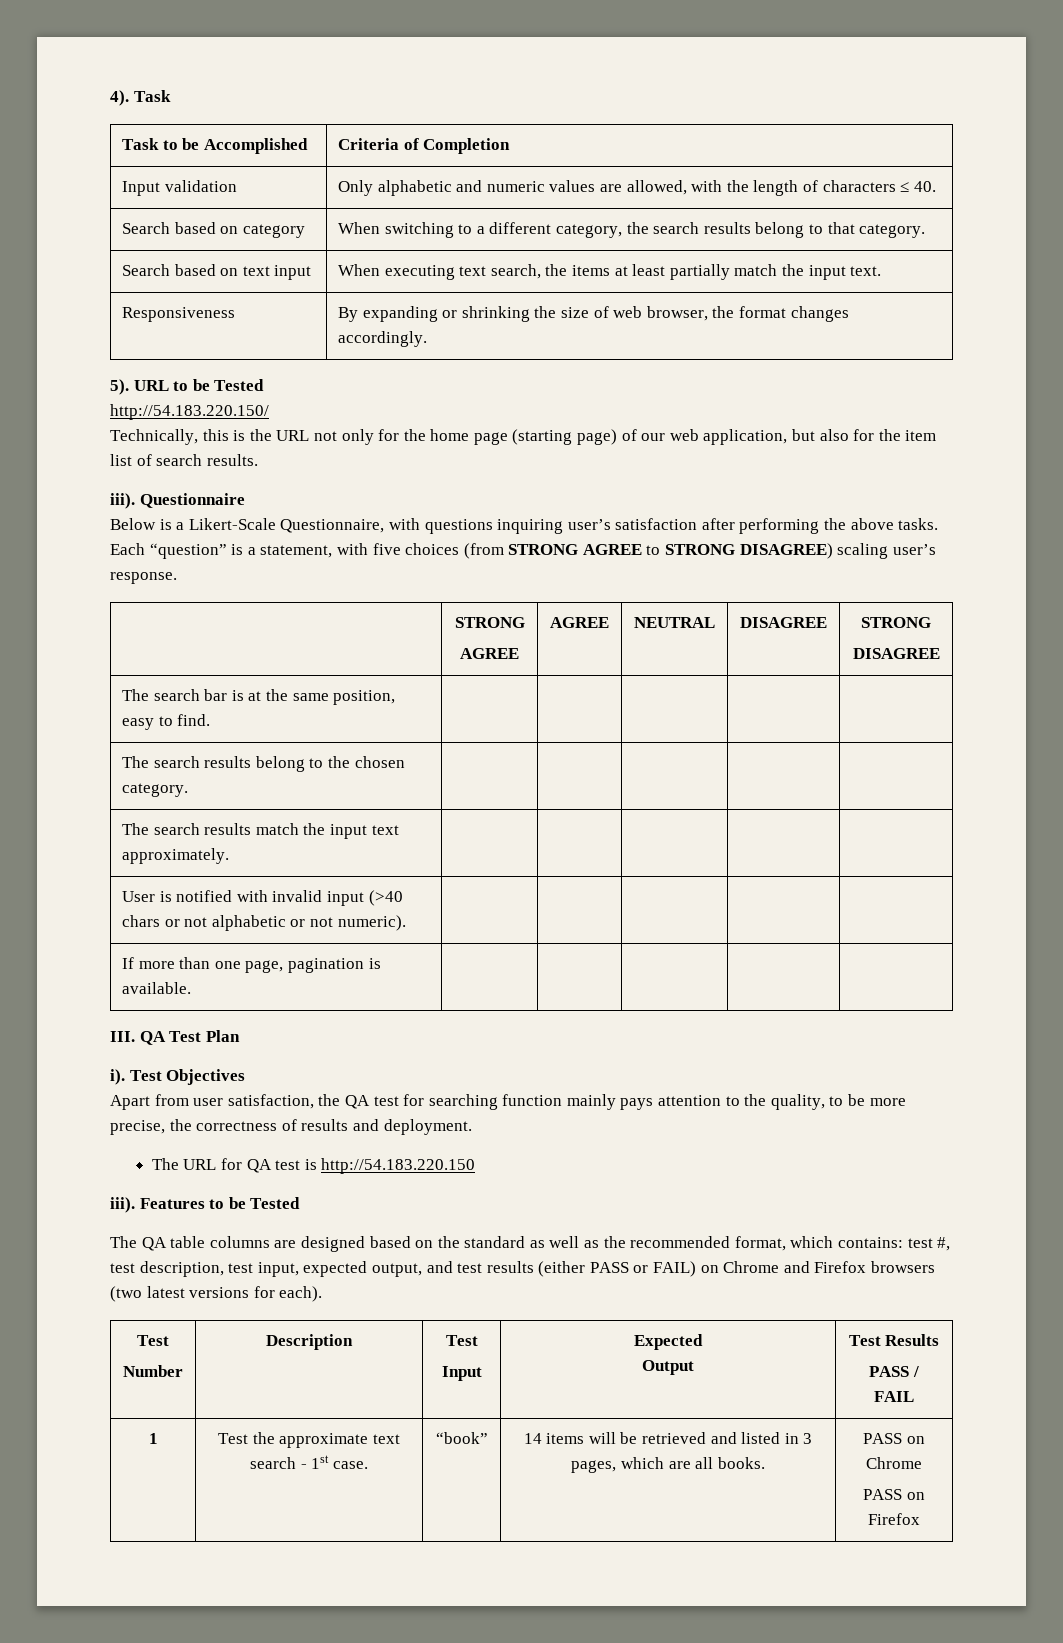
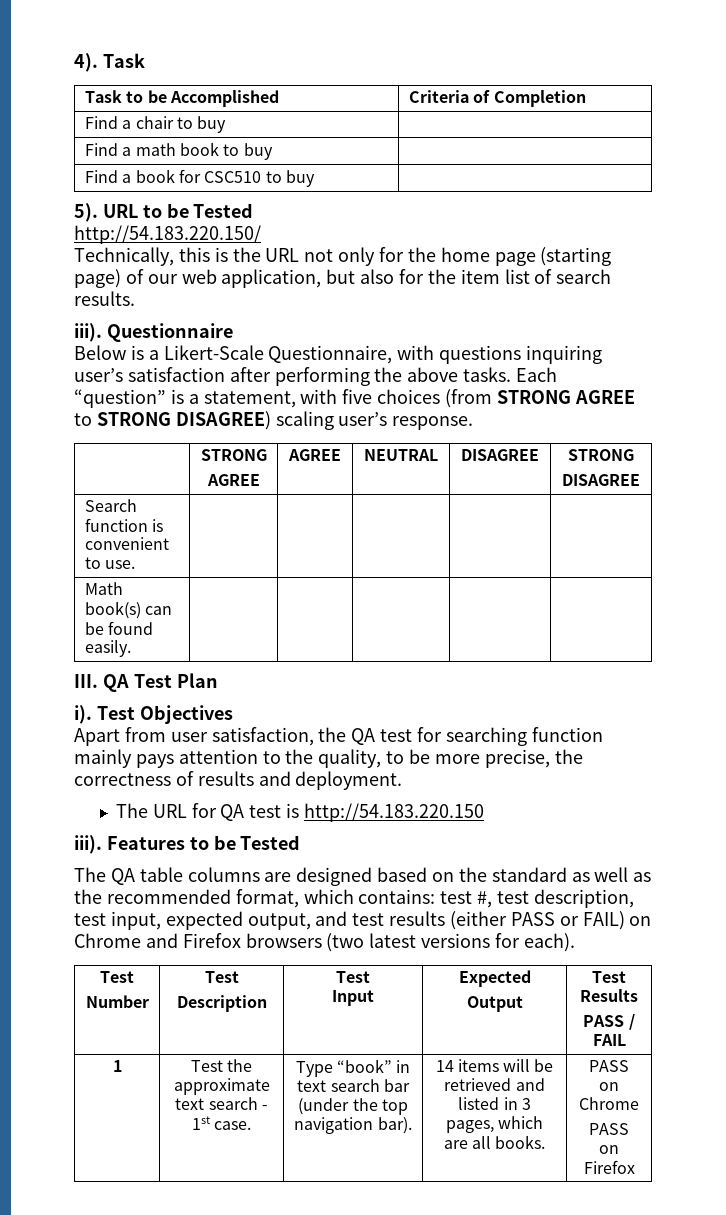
- Input validation | Only alphabetic and numeric values are allowed, with the length of characters ≤ 40.
- Search based on category | When switching to a different category, the search results belong to that category.
- Search based on text input | When executing text search, the items at least partially match the input text.
- Responsiveness | By expanding or shrinking the size of web browser, the format changes accordingly.
+ Find a chair to buy |
+ Find a math book to buy |
+ Find a book for CSC510 to buy |
- The search bar is at the same position, easy to find. | | | | |
- The search results belong to the chosen category. | | | | |
- The search results match the input text approximately. | | | | |
- User is notified with invalid input (>40 chars or not alphabetic or not numeric). | | | | |
- If more than one page, pagination is available. | | | | |
+ Search function is convenient to use. | | | | |
+ Math book(s) can be found easily. | | | | |
  The QA table columns are designed based on the standard as well as the recommended format, which contains: test #, test description, test input, expected output, and test results (either PASS or FAIL) on Chrome and Firefox browsers (two latest versions for each).
  Test
- Number | Description | Test
+ Number | Test
+ Description | Test
- 1 | Test the approximate text search - 1st case. | “book” | 14 items will be retrieved and listed in 3 pages, which are all books. | PASS on Chrome
+ 1 | Test the approximate text search - 1st case. | Type “book” in text search bar (under the top navigation bar). | 14 items will be retrieved and listed in 3 pages, which are all books. | PASS on Chrome

